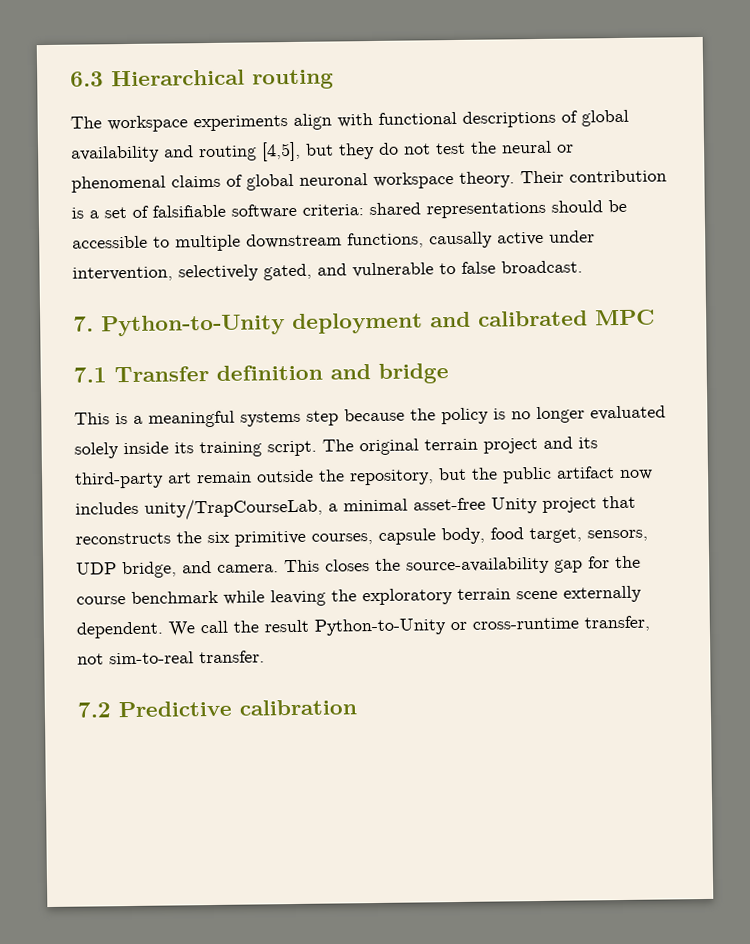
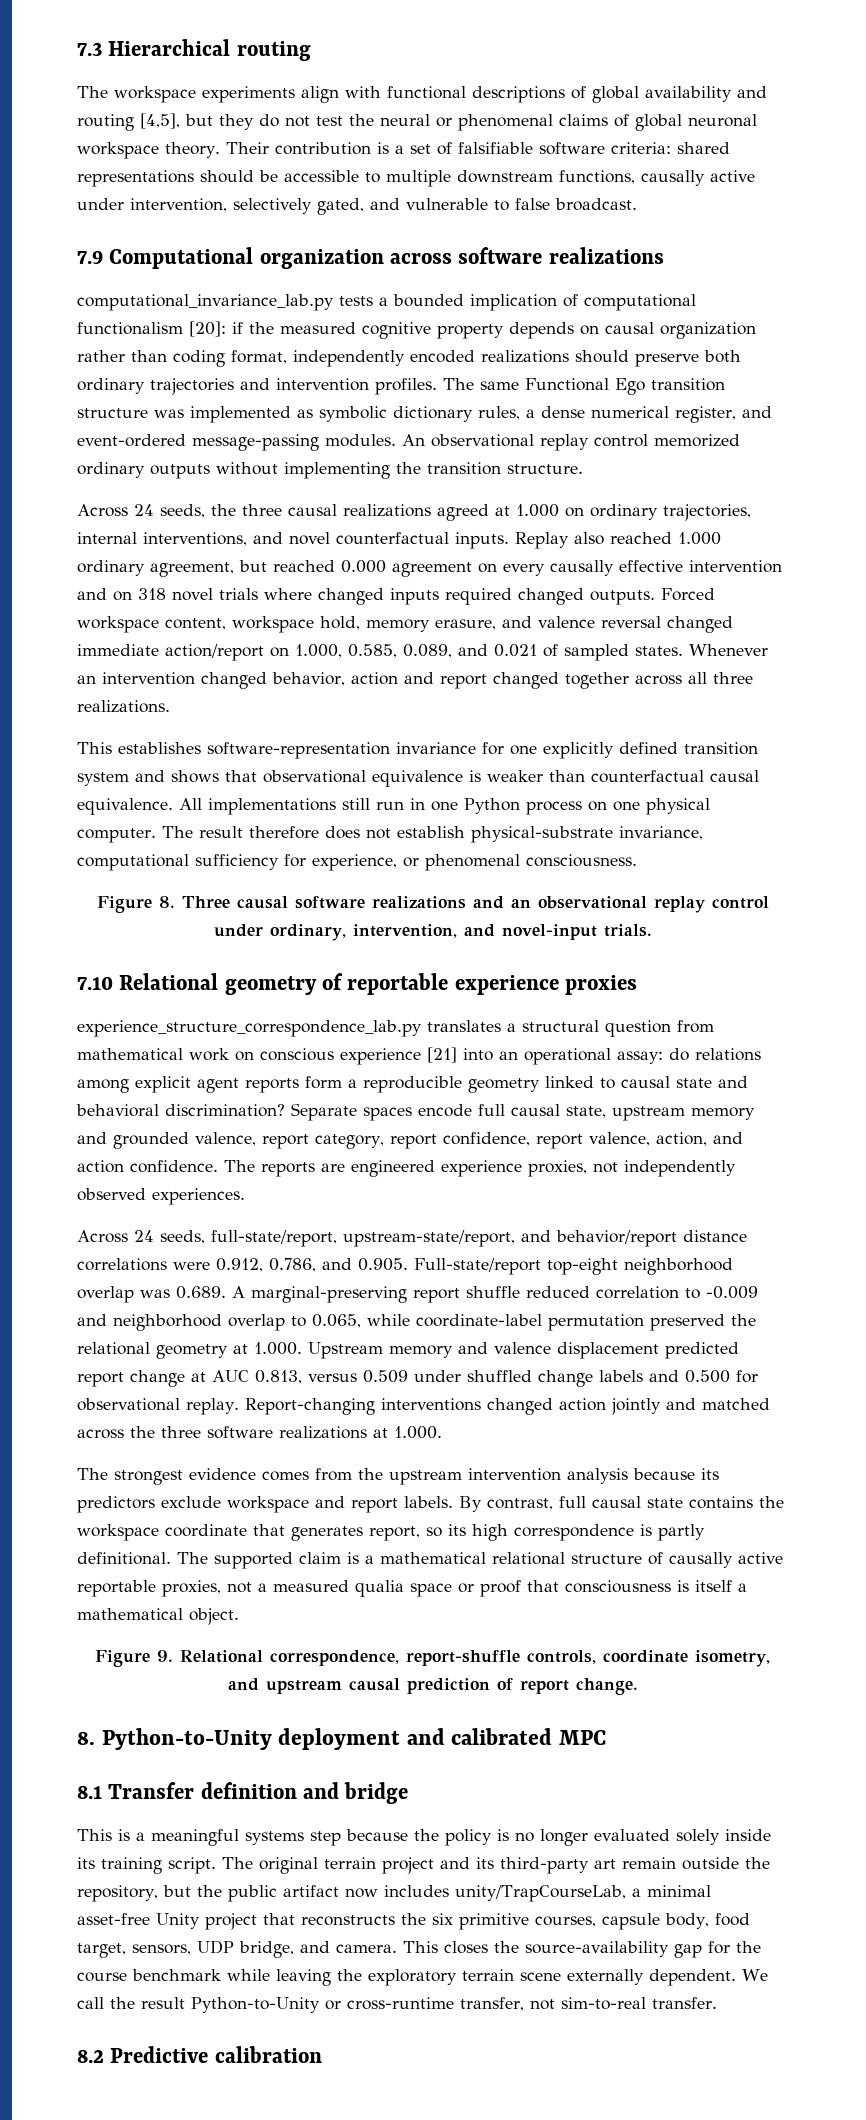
- 6.3 Hierarchical routing
+ 7.3 Hierarchical routing
- 7. Python-to-Unity deployment and calibrated MPC
+ 7.9 Computational organization across software realizations
+ computational_invariance_lab.py tests a bounded implication of computational functionalism [20]: if the measured cognitive property depends on causal organization rather than coding format, independently encoded realizations should preserve both ordinary trajectories and intervention profiles. The same Functional Ego transition structure was implemented as symbolic dictionary rules, a dense numerical register, and event-ordered message-passing modules. An observational replay control memorized ordinary outputs without implementing the transition structure.
+ Across 24 seeds, the three causal realizations agreed at 1.000 on ordinary trajectories, internal interventions, and novel counterfactual inputs. Replay also reached 1.000 ordinary agreement, but reached 0.000 agreement on every causally effective intervention and on 318 novel trials where changed inputs required changed outputs. Forced workspace content, workspace hold, memory erasure, and valence reversal changed immediate action/report on 1.000, 0.585, 0.089, and 0.021 of sampled states. Whenever an intervention changed behavior, action and report changed together across all three realizations.
+ This establishes software-representation invariance for one explicitly defined transition system and shows that observational equivalence is weaker than counterfactual causal equivalence. All implementations still run in one Python process on one physical computer. The result therefore does not establish physical-substrate invariance, computational sufficiency for experience, or phenomenal consciousness.
+ Figure 8. Three causal software realizations and an observational replay control under ordinary, intervention, and novel-input trials.
+ 7.10 Relational geometry of reportable experience proxies
+ experience_structure_correspondence_lab.py translates a structural question from mathematical work on conscious experience [21] into an operational assay: do relations among explicit agent reports form a reproducible geometry linked to causal state and behavioral discrimination? Separate spaces encode full causal state, upstream memory and grounded valence, report category, report confidence, report valence, action, and action confidence. The reports are engineered experience proxies, not independently observed experiences.
+ Across 24 seeds, full-state/report, upstream-state/report, and behavior/report distance correlations were 0.912, 0.786, and 0.905. Full-state/report top-eight neighborhood overlap was 0.689. A marginal-preserving report shuffle reduced correlation to -0.009 and neighborhood overlap to 0.065, while coordinate-label permutation preserved the relational geometry at 1.000. Upstream memory and valence displacement predicted report change at AUC 0.813, versus 0.509 under shuffled change labels and 0.500 for observational replay. Report-changing interventions changed action jointly and matched across the three software realizations at 1.000.
+ The strongest evidence comes from the upstream intervention analysis because its predictors exclude workspace and report labels. By contrast, full causal state contains the workspace coordinate that generates report, so its high correspondence is partly definitional. The supported claim is a mathematical relational structure of causally active reportable proxies, not a measured qualia space or proof that consciousness is itself a mathematical object.
+ Figure 9. Relational correspondence, report-shuffle controls, coordinate isometry, and upstream causal prediction of report change.
+ 8. Python-to-Unity deployment and calibrated MPC
- 7.1 Transfer definition and bridge
+ 8.1 Transfer definition and bridge
- 7.2 Predictive calibration
+ 8.2 Predictive calibration

